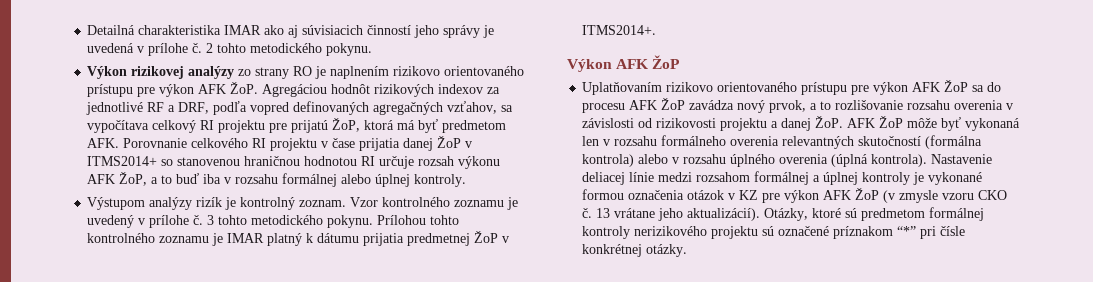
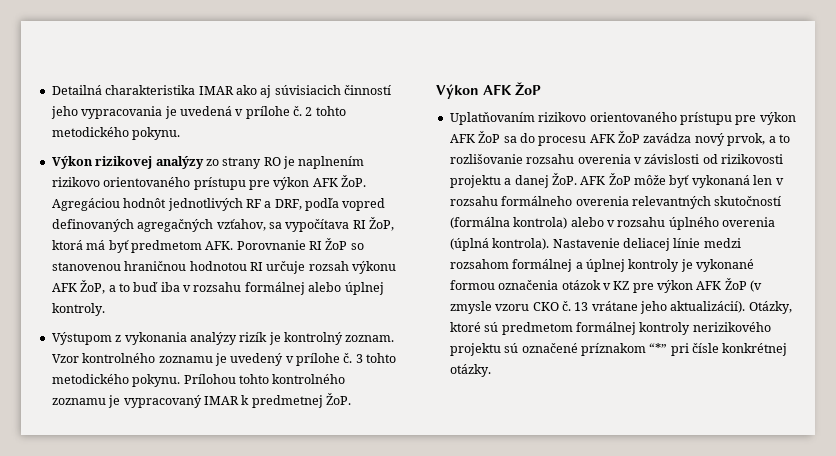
- Detailná charakteristika IMAR ako aj súvisiacich činností jeho správy je uvedená v prílohe č.
+ Detailná charakteristika IMAR ako aj súvisiacich činností jeho vypracovania je uvedená v prílohe č.
- Výkon rizikovej analýzy zo strany RO je naplnením rizikovo orientovaného prístupu pre výkon AFK ŽoP. Agregáciou hodnôt rizikových indexov za jednotlivé RF a DRF, podľa vopred definovaných agregačných vzťahov, sa vypočítava celkový RI projektu pre prijatú ŽoP, ktorá má byť predmetom AFK. Porovnanie celkového RI projektu v čase prijatia danej ŽoP v ITMS2014+ so stanovenou hraničnou hodnotou RI určuje rozsah výkonu AFK ŽoP, a to buď iba v rozsahu formálnej alebo úplnej kontroly.
+ Výkon rizikovej analýzy zo strany RO je naplnením rizikovo orientovaného prístupu pre výkon AFK ŽoP. Agregáciou hodnôt jednotlivých RF a DRF, podľa vopred definovaných agregačných vzťahov, sa vypočítava RI ŽoP, ktorá má byť predmetom AFK. Porovnanie RI ŽoP so stanovenou hraničnou hodnotou RI určuje rozsah výkonu AFK ŽoP, a to buď iba v rozsahu formálnej alebo úplnej kontroly.
- Výstupom analýzy rizík je kontrolný zoznam.
+ Výstupom z vykonania analýzy rizík je kontrolný zoznam.
- Prílohou tohto kontrolného zoznamu je IMAR platný k dátumu prijatia predmetnej ŽoP v ITMS2014+.
+ Prílohou tohto kontrolného zoznamu je vypracovaný IMAR k predmetnej ŽoP.

